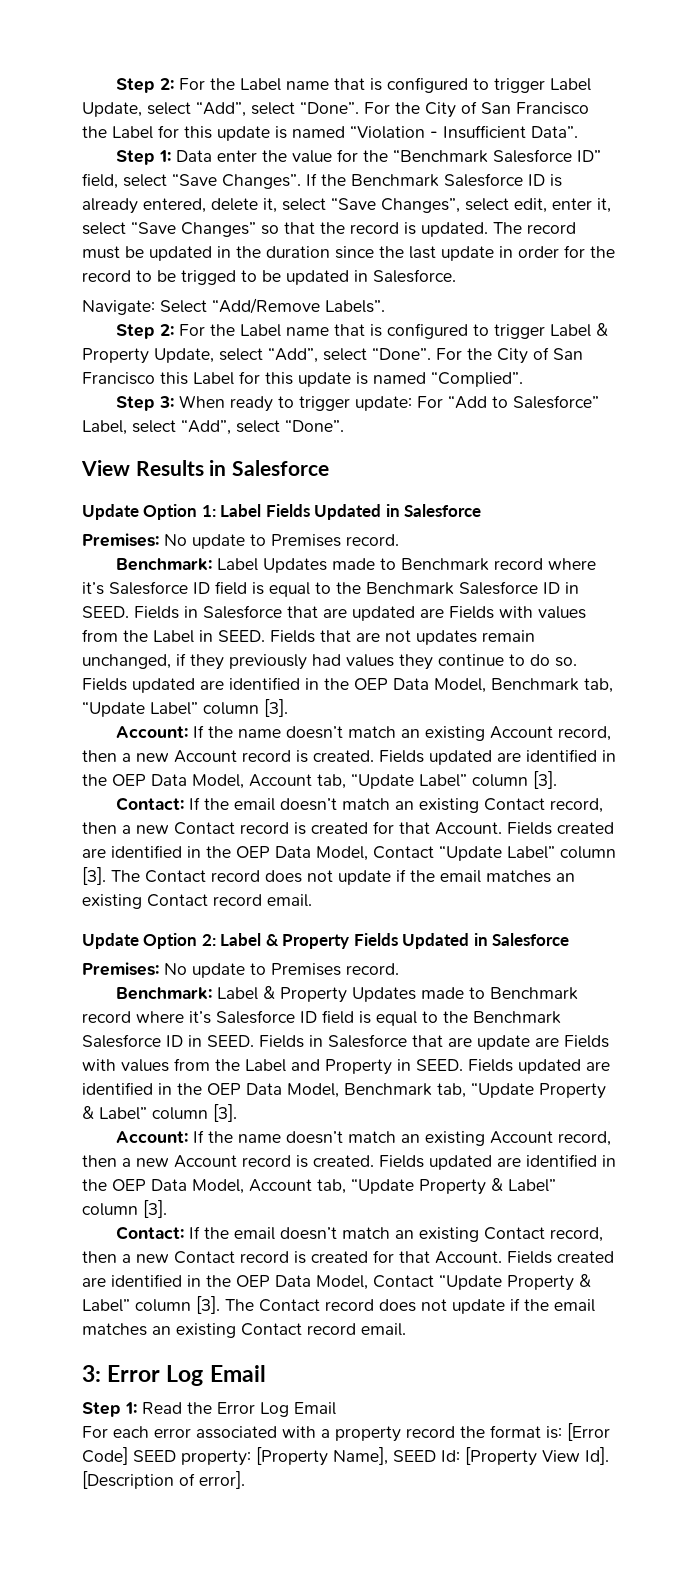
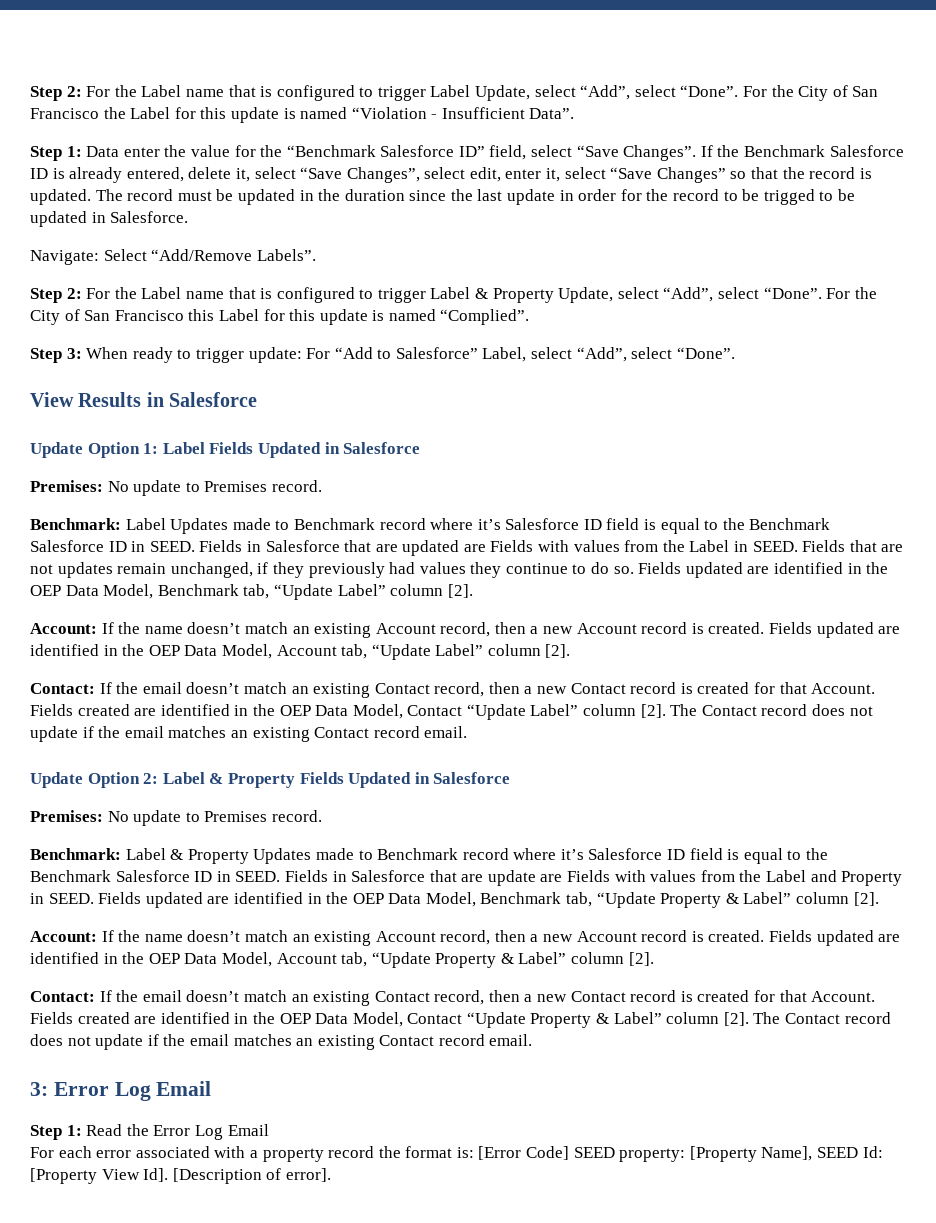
- Fields updated are identified in the OEP Data Model, Benchmark tab, “Update Label” column [3].
+ Fields updated are identified in the OEP Data Model, Benchmark tab, “Update Label” column [2].
- Fields updated are identified in the OEP Data Model, Account tab, “Update Label” column [3].
+ Fields updated are identified in the OEP Data Model, Account tab, “Update Label” column [2].
- Fields created are identified in the OEP Data Model, Contact “Update Label” column [3].
+ Fields created are identified in the OEP Data Model, Contact “Update Label” column [2].
- Fields updated are identified in the OEP Data Model, Benchmark tab, “Update Property & Label” column [3].
+ Fields updated are identified in the OEP Data Model, Benchmark tab, “Update Property & Label” column [2].
- Fields updated are identified in the OEP Data Model, Account tab, “Update Property & Label” column [3].
+ Fields updated are identified in the OEP Data Model, Account tab, “Update Property & Label” column [2].
- Fields created are identified in the OEP Data Model, Contact “Update Property & Label” column [3].
+ Fields created are identified in the OEP Data Model, Contact “Update Property & Label” column [2].

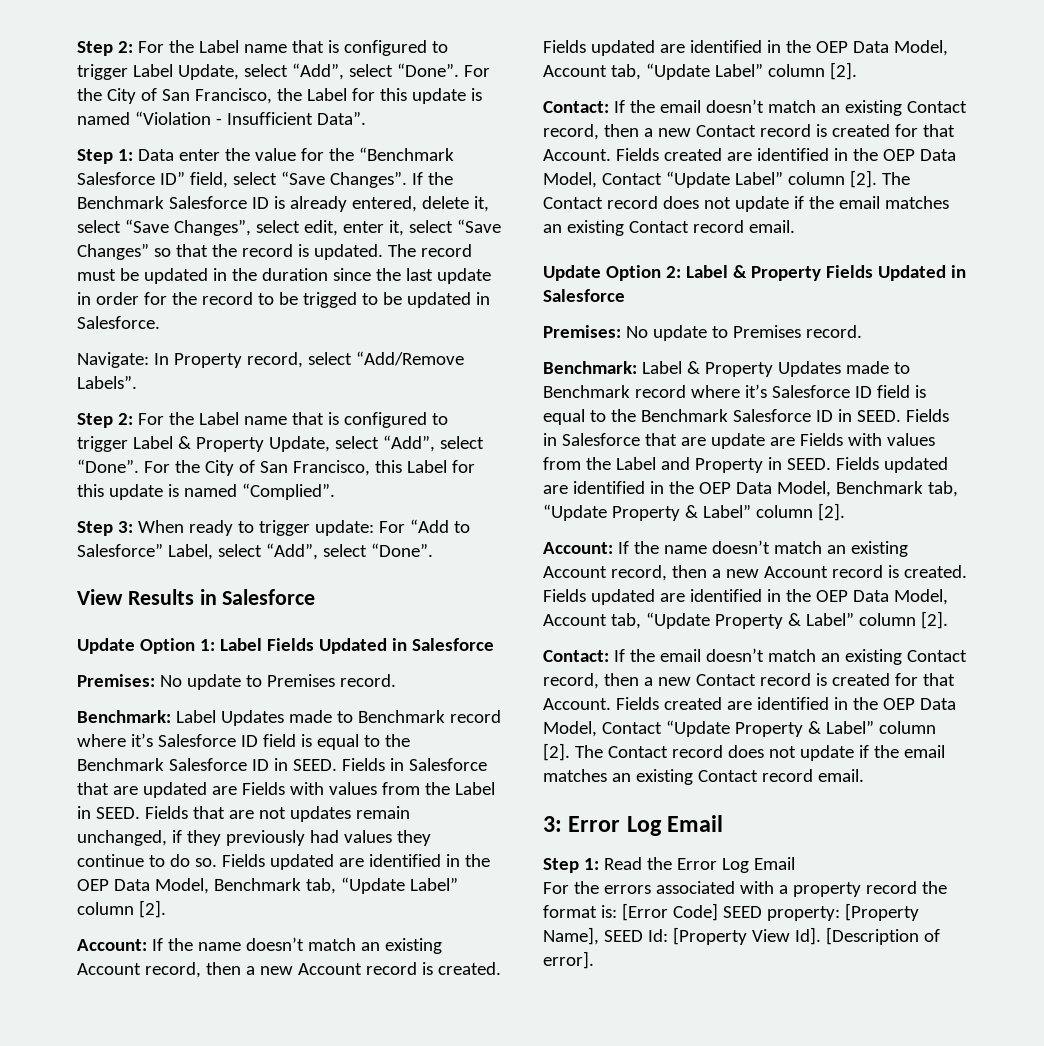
- For the City of San Francisco the Label for this update is named “Violation - Insufficient Data”.
+ For the City of San Francisco, the Label for this update is named “Violation - Insufficient Data”.
- Navigate: Select “Add/Remove Labels”.
+ Navigate: In Property record, select “Add/Remove Labels”.
- For the City of San Francisco this Label for this update is named “Complied”.
+ For the City of San Francisco, this Label for this update is named “Complied”.
- For each error associated with a property record the format is: [Error Code] SEED property: [Property Name], SEED Id: [Property View Id]. [Description of error].
+ For the errors associated with a property record the format is: [Error Code] SEED property: [Property Name], SEED Id: [Property View Id]. [Description of error].

